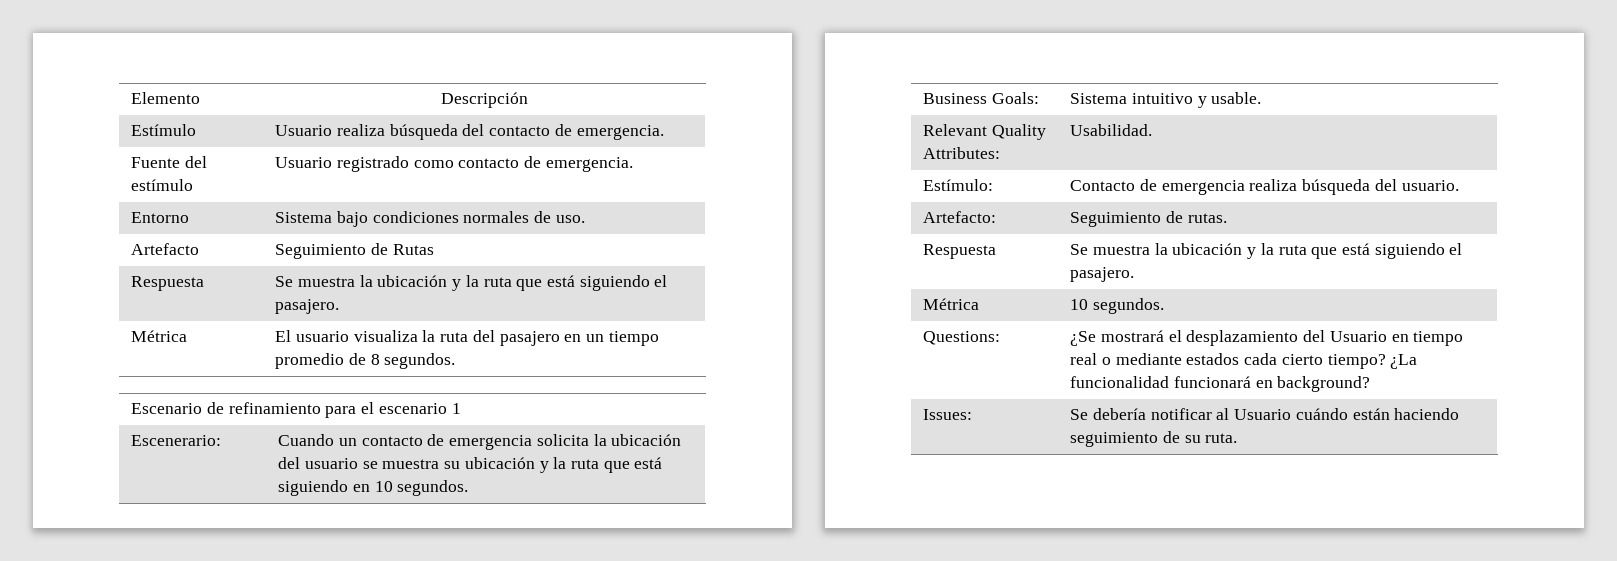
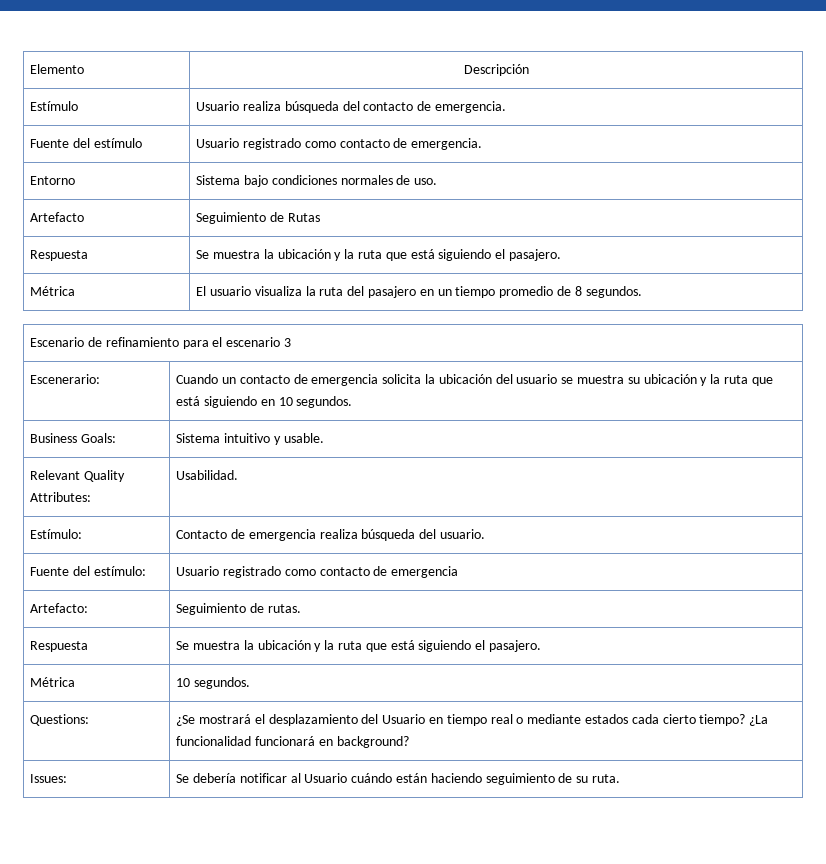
- Escenario de refinamiento para el escenario 1
+ Escenario de refinamiento para el escenario 3
+ Fuente del estímulo: | Usuario registrado como contacto de emergencia

